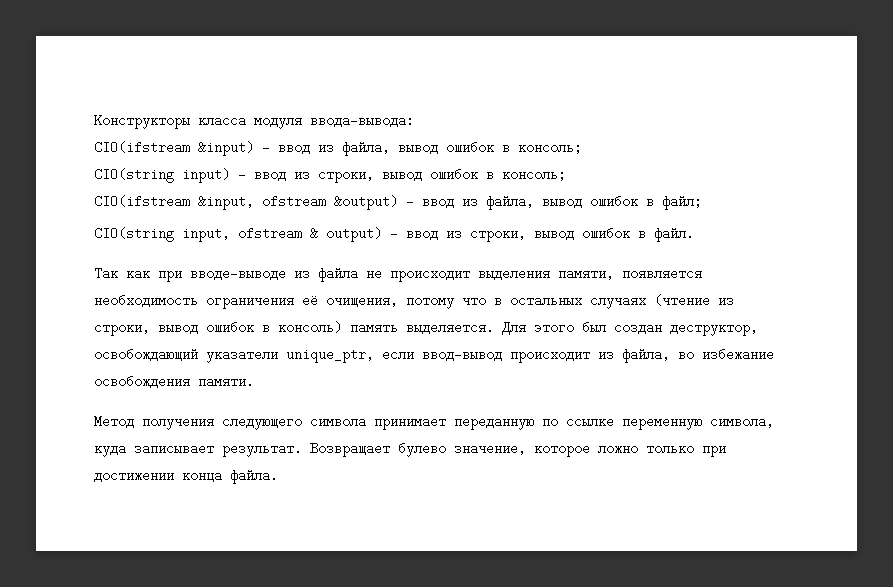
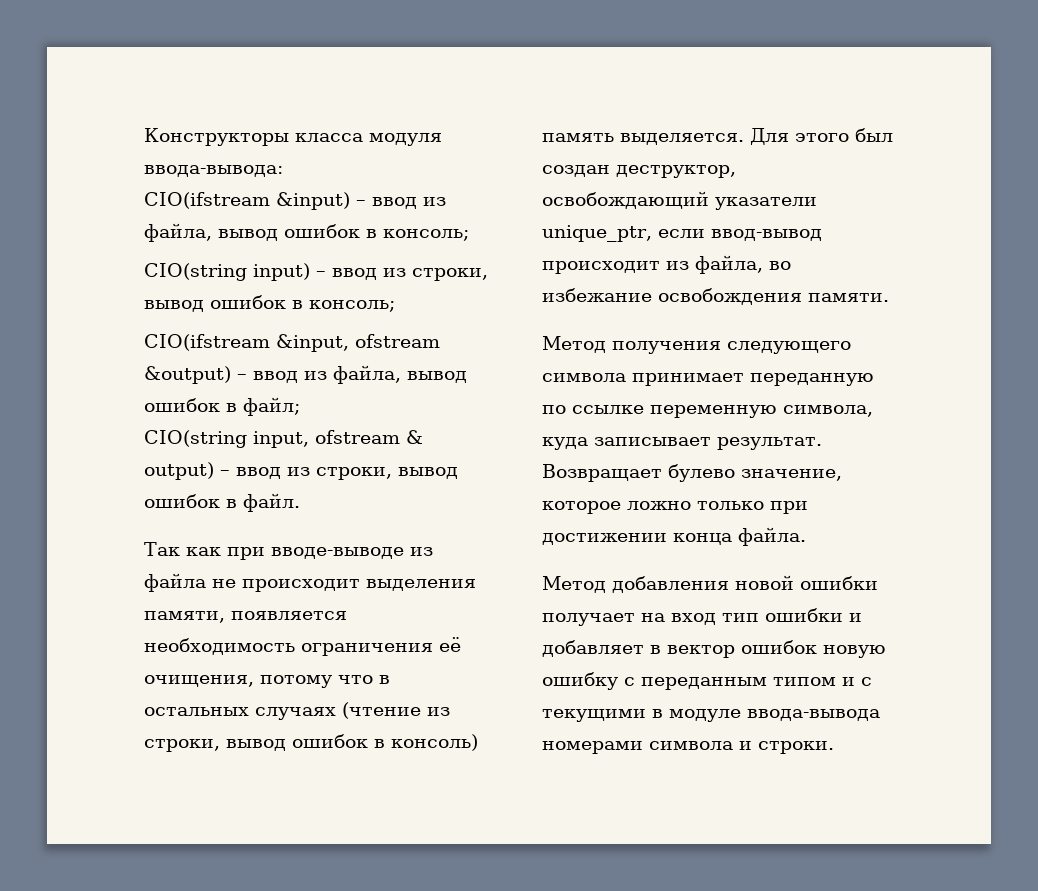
+ Метод добавления новой ошибки получает на вход тип ошибки и добавляет в вектор ошибок новую ошибку с переданным типом и с текущими в модуле ввода-вывода номерами символа и строки.

